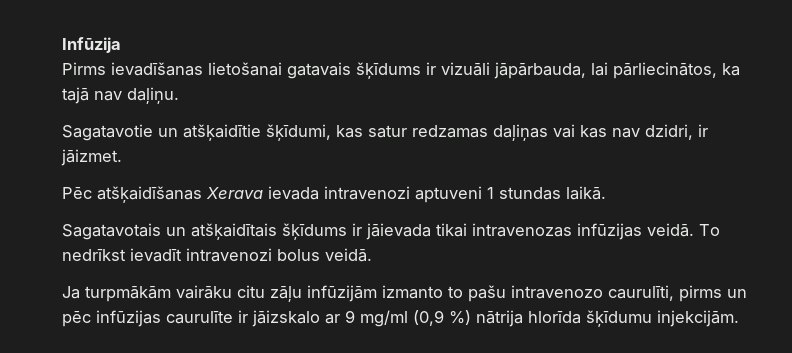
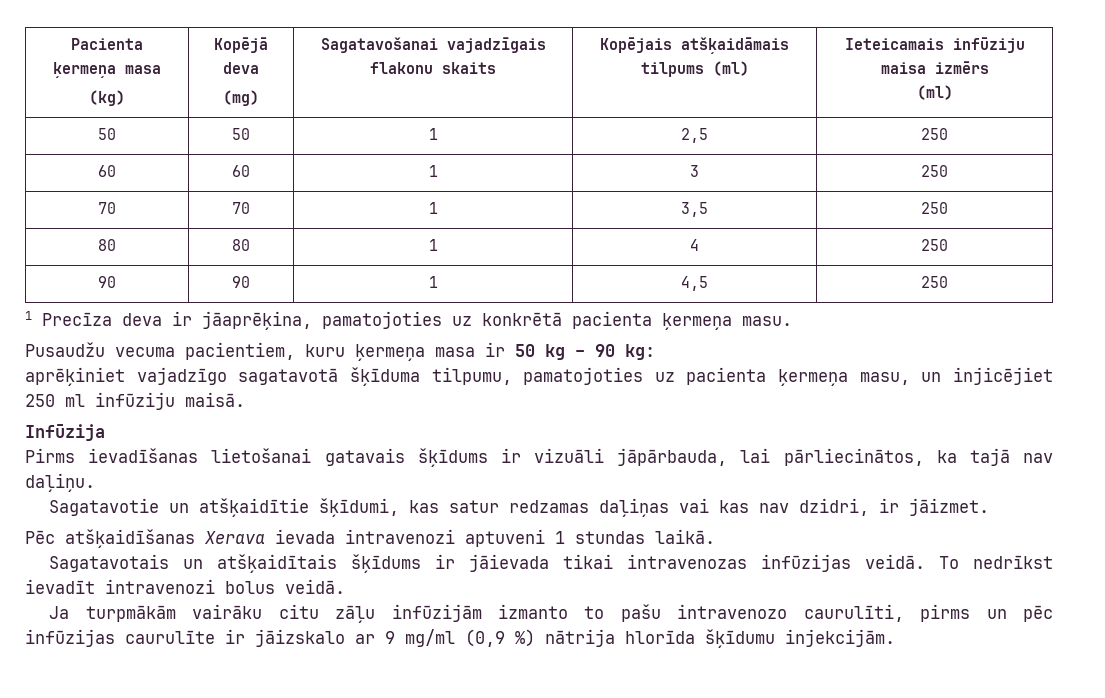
+ Pacienta ķermeņa masa
+ (kg) | Kopējā deva
+ (mg) | Sagatavošanai vajadzīgais flakonu skaits | Kopējais atšķaidāmais tilpums (ml) | Ieteicamais infūziju maisa izmērs
+ (ml)
+ 50 | 50 | 1 | 2,5 | 250
+ 60 | 60 | 1 | 3 | 250
+ 70 | 70 | 1 | 3,5 | 250
+ 80 | 80 | 1 | 4 | 250
+ 90 | 90 | 1 | 4,5 | 250
+ 1 Precīza deva ir jāaprēķina, pamatojoties uz konkrētā pacienta ķermeņa masu.
+ Pusaudžu vecuma pacientiem, kuru ķermeņa masa ir 50 kg – 90 kg:
+ aprēķiniet vajadzīgo sagatavotā šķīduma tilpumu, pamatojoties uz pacienta ķermeņa masu, un injicējiet 250 ml infūziju maisā.

